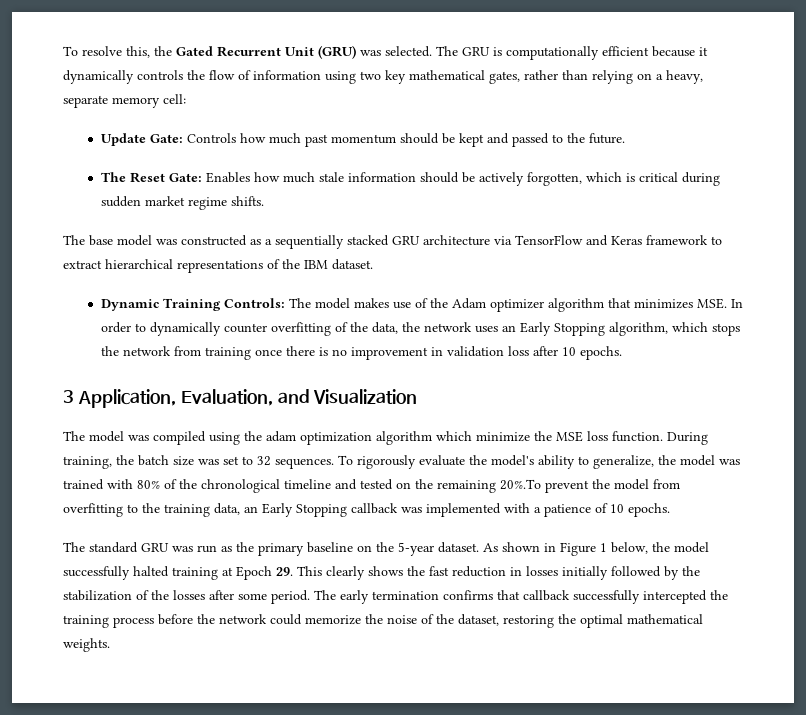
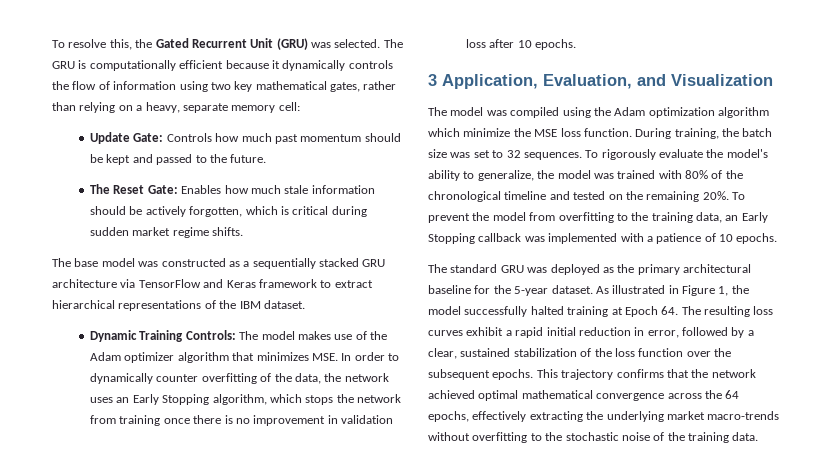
- The model was compiled using the adam optimization algorithm which minimize the MSE loss function.
+ The model was compiled using the Adam optimization algorithm which minimize the MSE loss function.
- To rigorously evaluate the model's ability to generalize, the model was trained with 80% of the chronological timeline and tested on the remaining 20%.To prevent the model from overfitting to the training data, an Early Stopping callback was implemented with a patience of 10 epochs.
+ To rigorously evaluate the model's ability to generalize, the model was trained with 80% of the chronological timeline and tested on the remaining 20%. To prevent the model from overfitting to the training data, an Early Stopping callback was implemented with a patience of 10 epochs.
- The standard GRU was run as the primary baseline on the 5-year dataset.
+ The standard GRU was deployed as the primary architectural baseline for the 5-year dataset.
- As shown in Figure 1 below, the model successfully halted training at Epoch 29. This clearly shows the fast reduction in losses initially followed by the stabilization of the losses after some period. The early termination confirms that callback successfully intercepted the training process before the network could memorize the noise of the dataset, restoring the optimal mathematical weights.
+ As illustrated in Figure 1, the model successfully halted training at Epoch 64. The resulting loss curves exhibit a rapid initial reduction in error, followed by a clear, sustained stabilization of the loss function over the subsequent epochs. This trajectory confirms that the network achieved optimal mathematical convergence across the 64 epochs, effectively extracting the underlying market macro-trends without overfitting to the stochastic noise of the training data.

